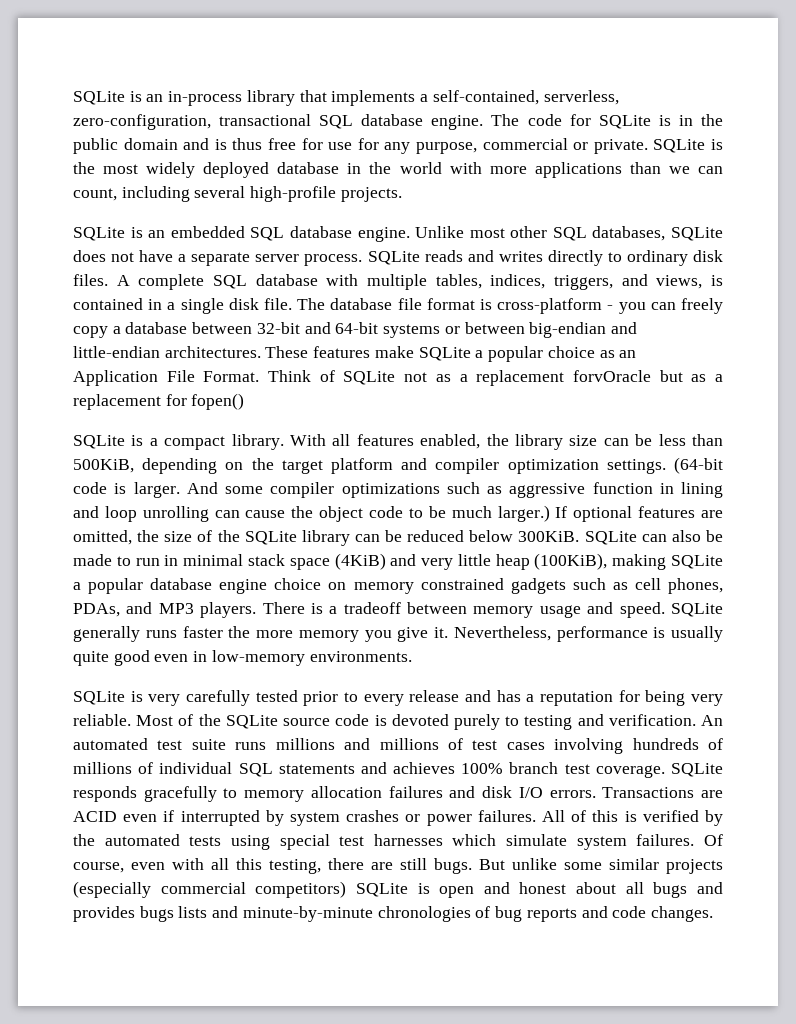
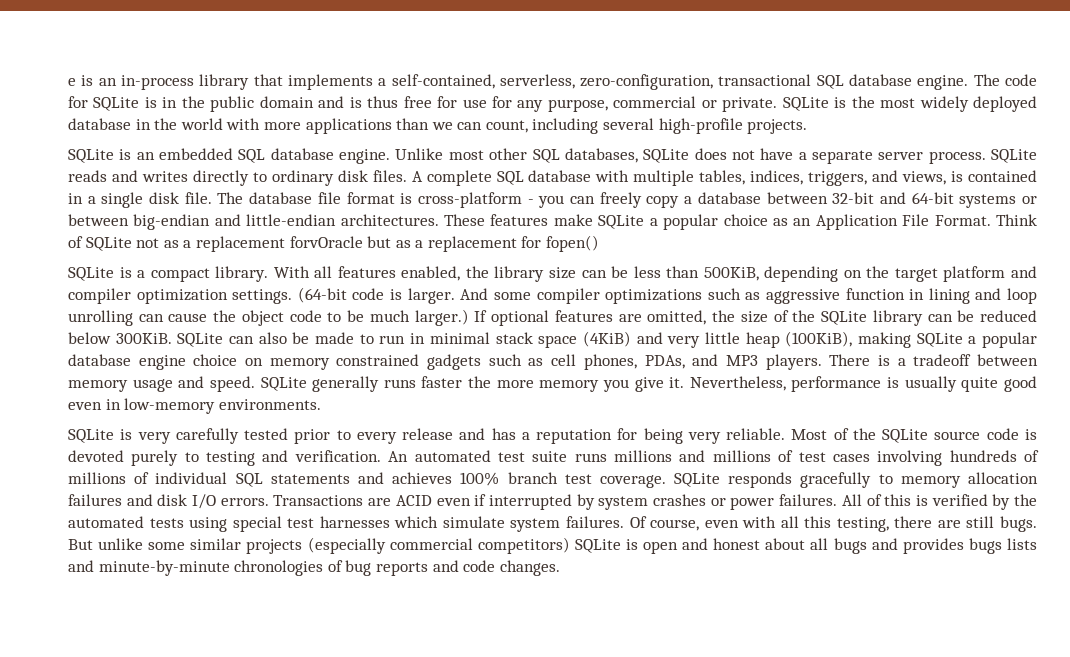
- SQLite is an in-process library that implements a self-contained, serverless, zero-configuration, transactional SQL database engine.
+ e is an in-process library that implements a self-contained, serverless, zero-configuration, transactional SQL database engine.

